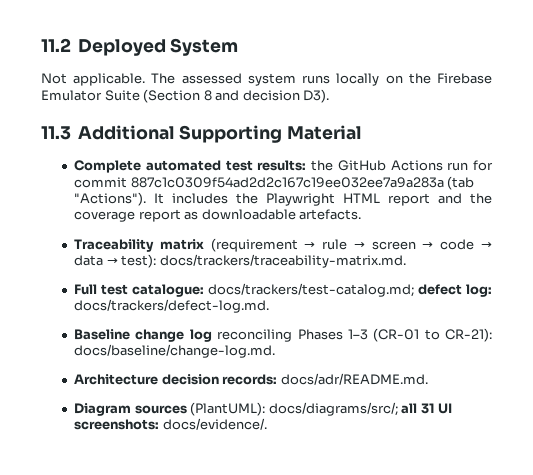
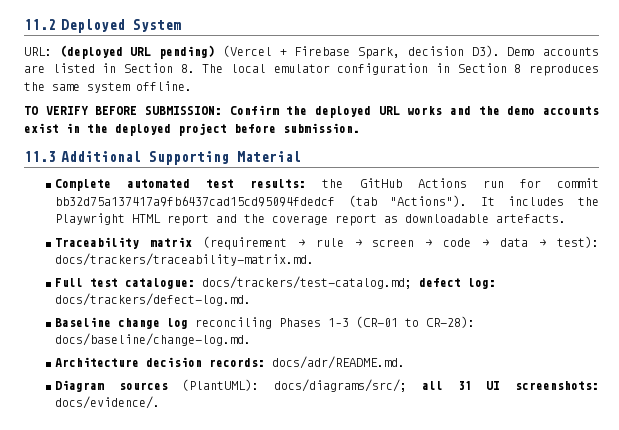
- Not applicable. The assessed system runs locally on the Firebase Emulator Suite (Section 8 and decision D3).
+ URL: (deployed URL pending) (Vercel + Firebase Spark, decision D3). Demo accounts are listed in Section 8. The local emulator configuration in Section 8 reproduces the same system offline.
+ TO VERIFY BEFORE SUBMISSION: Confirm the deployed URL works and the demo accounts exist in the deployed project before submission.
- Complete automated test results: the GitHub Actions run for commit 887c1c0309f54ad2d2c167c19ee032ee7a9a283a (tab "Actions").
+ Complete automated test results: the GitHub Actions run for commit bb32d75a137417a9fb6437cad15cd95094fdedcf (tab "Actions").
- Baseline change log reconciling Phases 1–3 (CR-01 to CR-21): docs/baseline/change-log.md.
+ Baseline change log reconciling Phases 1–3 (CR-01 to CR-28): docs/baseline/change-log.md.

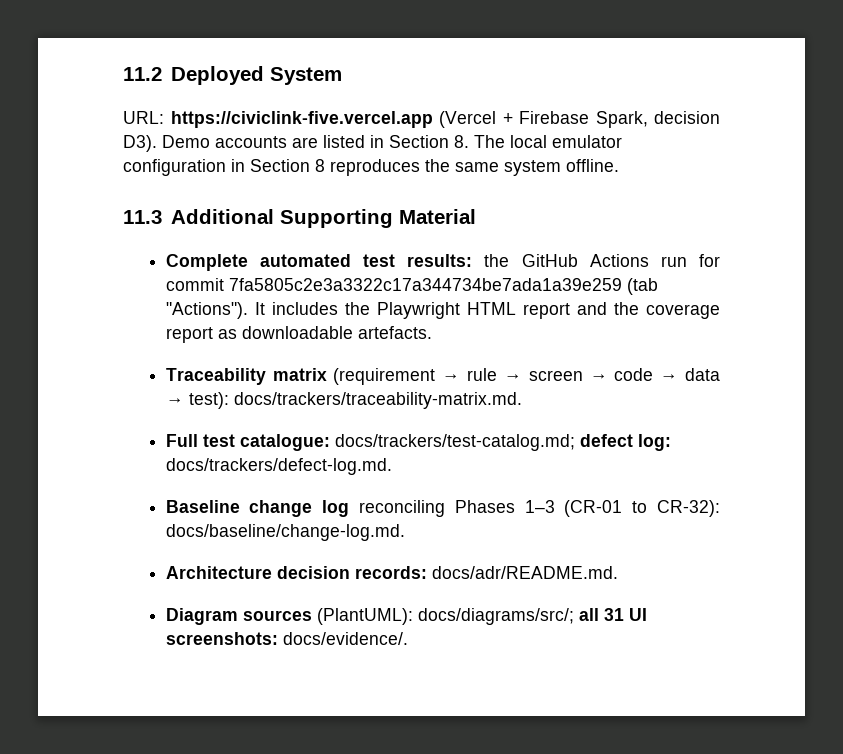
- URL: (deployed URL pending) (Vercel + Firebase Spark, decision D3). Demo accounts are listed in Section 8. The local emulator configuration in Section 8 reproduces the same system offline.
+ URL: https://civiclink-five.vercel.app (Vercel + Firebase Spark, decision D3). Demo accounts are listed in Section 8. The local emulator configuration in Section 8 reproduces the same system offline.
- TO VERIFY BEFORE SUBMISSION: Confirm the deployed URL works and the demo accounts exist in the deployed project before submission.
- Complete automated test results: the GitHub Actions run for commit bb32d75a137417a9fb6437cad15cd95094fdedcf (tab "Actions").
+ Complete automated test results: the GitHub Actions run for commit 7fa5805c2e3a3322c17a344734be7ada1a39e259 (tab "Actions").
- Baseline change log reconciling Phases 1–3 (CR-01 to CR-28): docs/baseline/change-log.md.
+ Baseline change log reconciling Phases 1–3 (CR-01 to CR-32): docs/baseline/change-log.md.

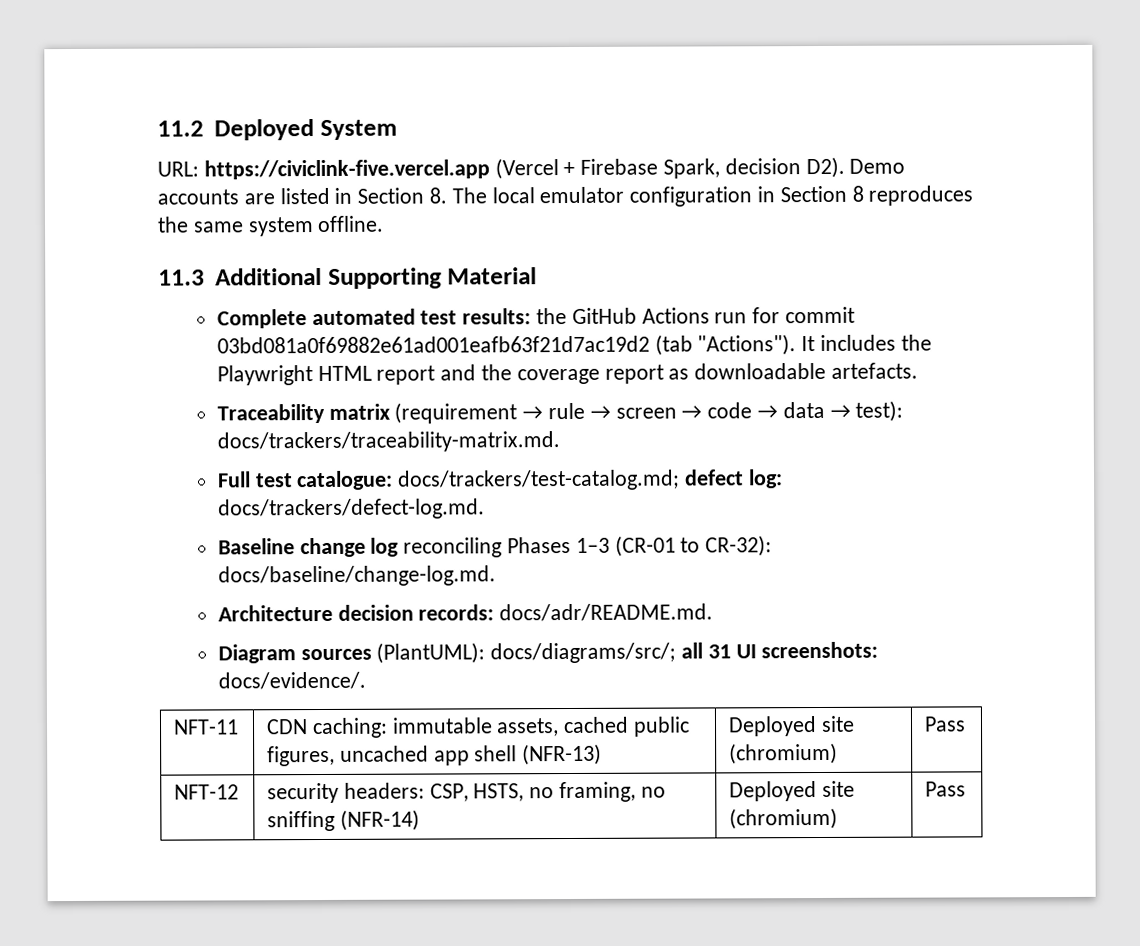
- URL: https://civiclink-five.vercel.app (Vercel + Firebase Spark, decision D3). Demo accounts are listed in Section 8. The local emulator configuration in Section 8 reproduces the same system offline.
+ URL: https://civiclink-five.vercel.app (Vercel + Firebase Spark, decision D2). Demo accounts are listed in Section 8. The local emulator configuration in Section 8 reproduces the same system offline.
- Complete automated test results: the GitHub Actions run for commit 7fa5805c2e3a3322c17a344734be7ada1a39e259 (tab "Actions").
+ Complete automated test results: the GitHub Actions run for commit 03bd081a0f69882e61ad001eafb63f21d7ac19d2 (tab "Actions").
+ NFT-11 | CDN caching: immutable assets, cached public figures, uncached app shell (NFR-13) | Deployed site (chromium) | Pass
+ NFT-12 | security headers: CSP, HSTS, no framing, no sniffing (NFR-14) | Deployed site (chromium) | Pass

